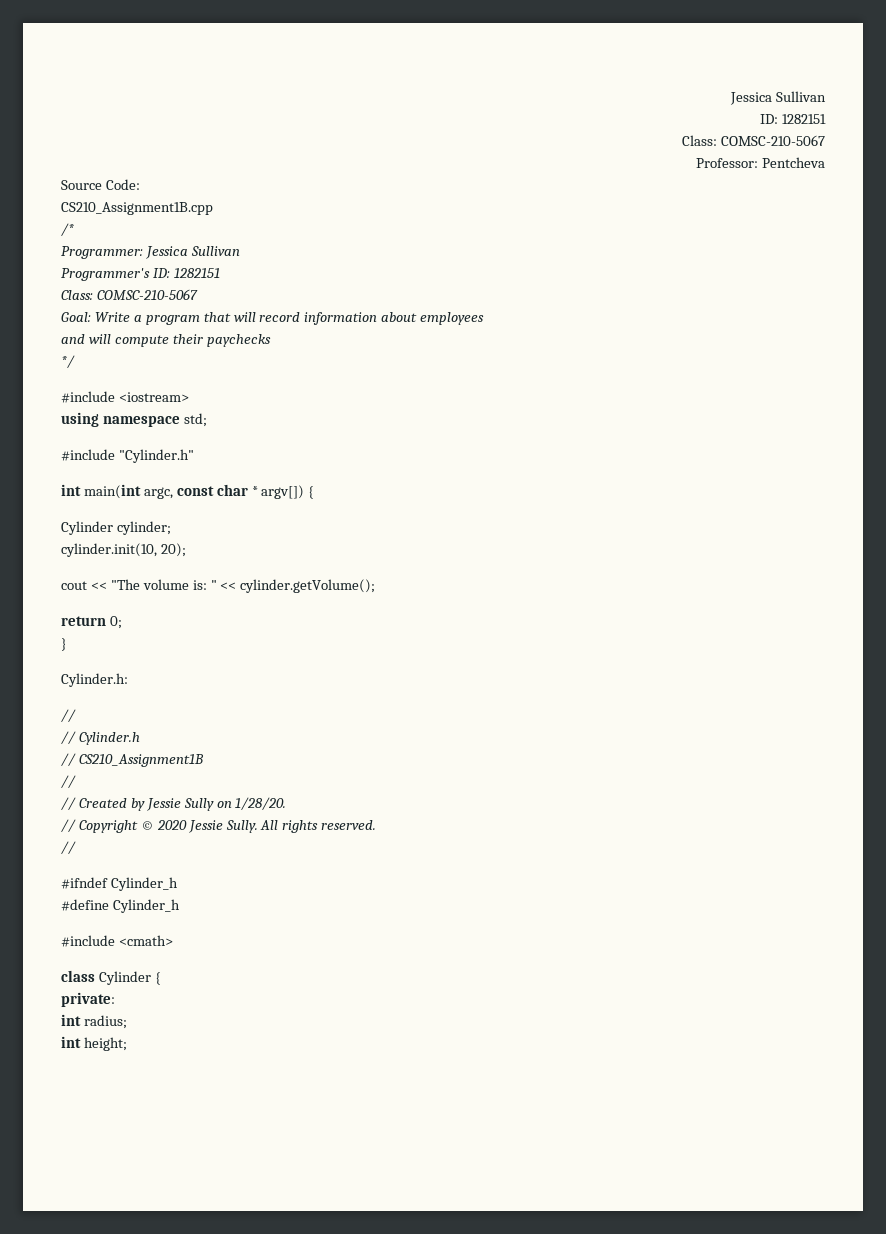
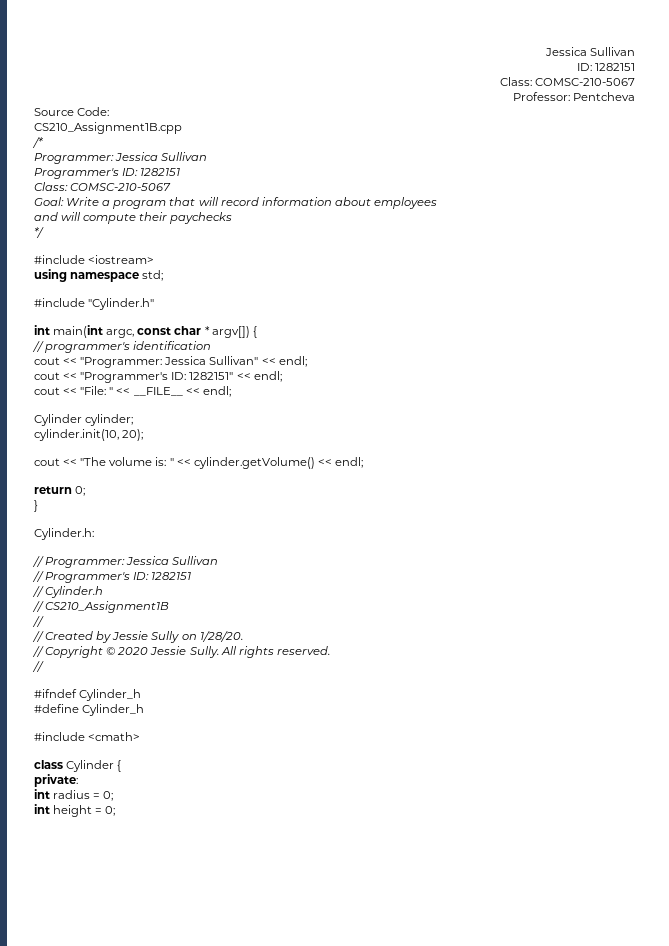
+ // programmer's identification
+ cout << "Programmer: Jessica Sullivan" << endl;
+ cout << "Programmer's ID: 1282151" << endl;
+ cout << "File: " << __FILE__ << endl;
- cout << "The volume is: " << cylinder.getVolume();
+ cout << "The volume is: " << cylinder.getVolume() << endl;
  Cylinder.h:
- //
+ // Programmer: Jessica Sullivan
+ // Programmer's ID: 1282151
- int radius;
- int height;
+ int radius = 0;
+ int height = 0;

